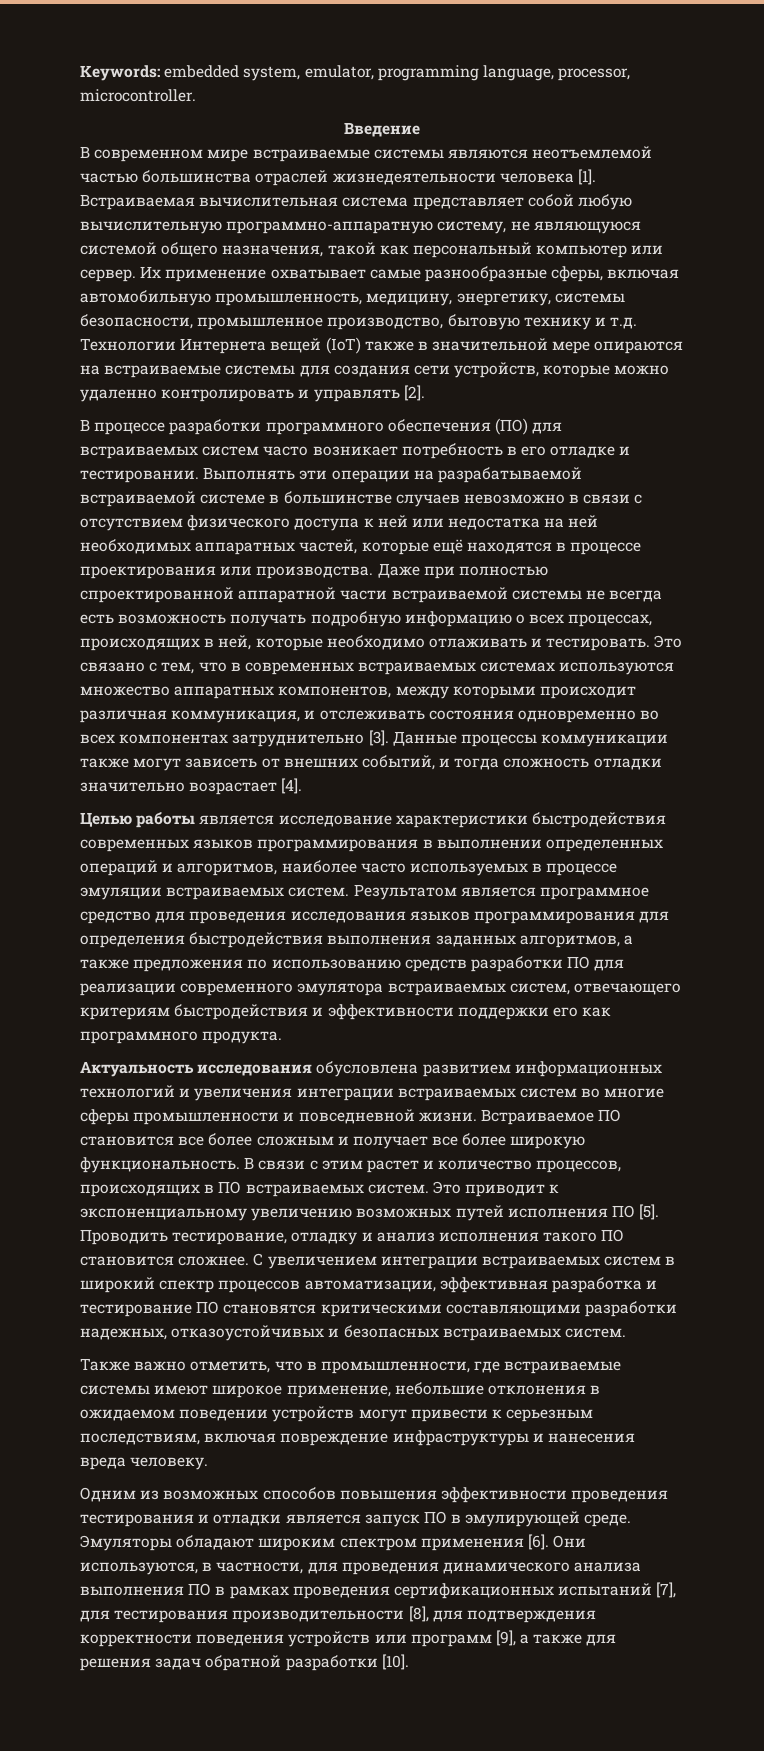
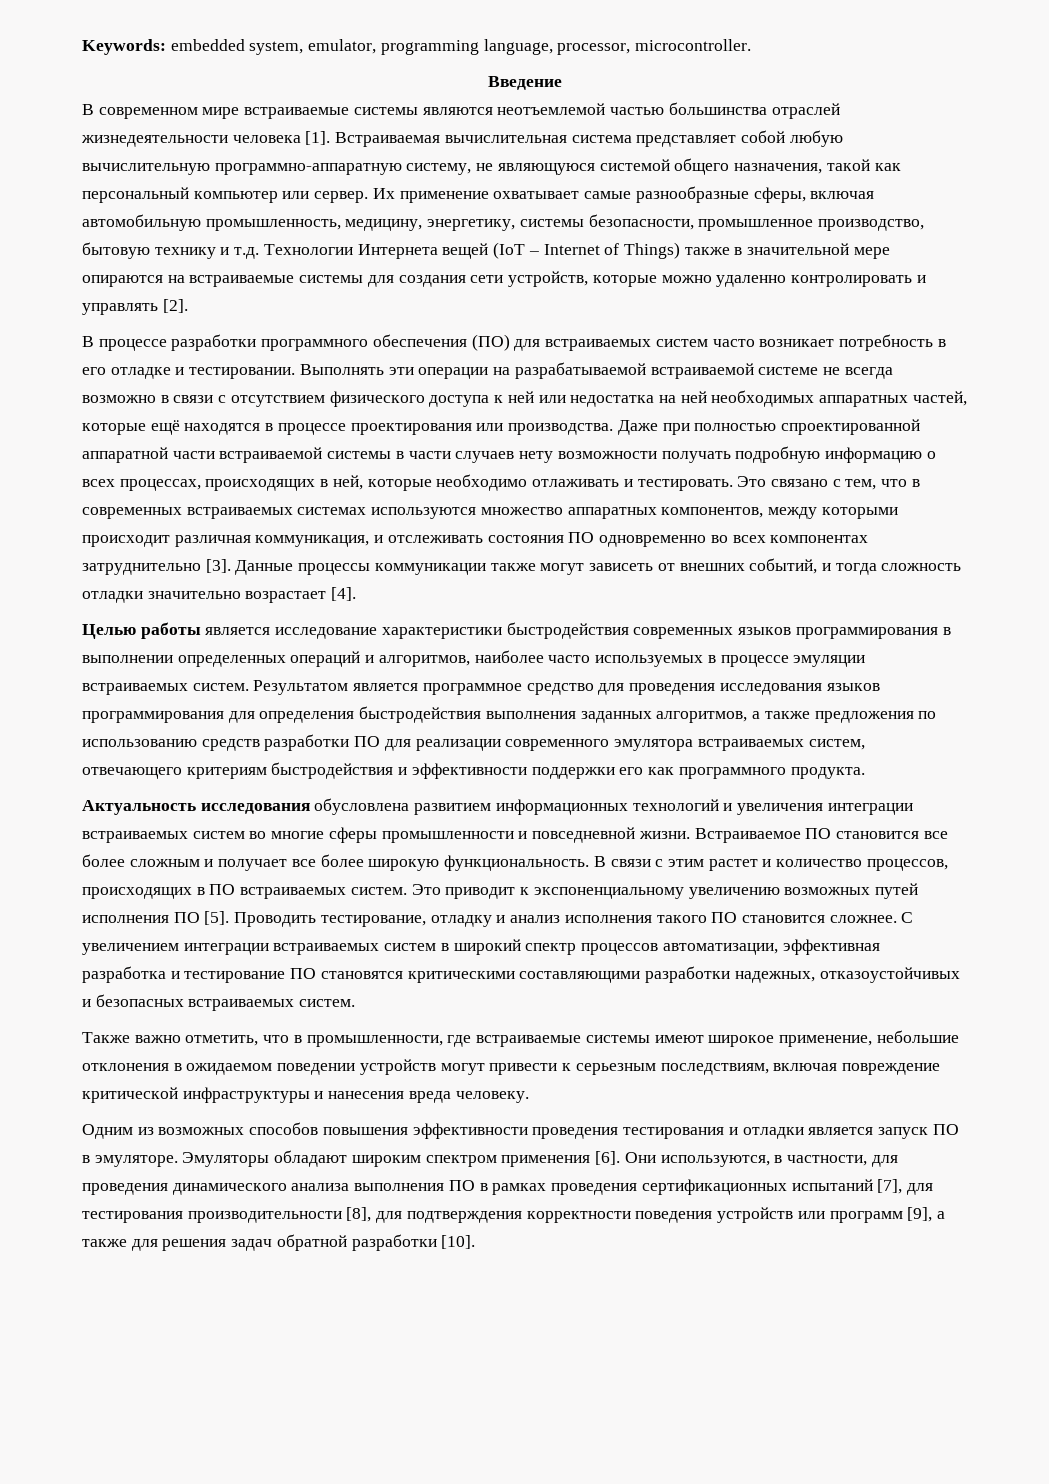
- Их применение охватывает самые разнообразные сферы, включая автомобильную промышленность, медицину, энергетику, системы безопасности, промышленное производство, бытовую технику и т.д. Технологии Интернета вещей (IoT) также в значительной мере опираются на встраиваемые системы для создания сети устройств, которые можно удаленно контролировать и управлять [2].
+ Их применение охватывает самые разнообразные сферы, включая автомобильную промышленность, медицину, энергетику, системы безопасности, промышленное производство, бытовую технику и т.д. Технологии Интернета вещей (IoT – Internet of Things) также в значительной мере опираются на встраиваемые системы для создания сети устройств, которые можно удаленно контролировать и управлять [2].
- Выполнять эти операции на разрабатываемой встраиваемой системе в большинстве случаев невозможно в связи с отсутствием физического доступа к ней или недостатка на ней необходимых аппаратных частей, которые ещё находятся в процессе проектирования или производства.
+ Выполнять эти операции на разрабатываемой встраиваемой системе не всегда возможно в связи с отсутствием физического доступа к ней или недостатка на ней необходимых аппаратных частей, которые ещё находятся в процессе проектирования или производства.
- Даже при полностью спроектированной аппаратной части встраиваемой системы не всегда есть возможность получать подробную информацию о всех процессах, происходящих в ней, которые необходимо отлаживать и тестировать.
+ Даже при полностью спроектированной аппаратной части встраиваемой системы в части случаев нету возможности получать подробную информацию о всех процессах, происходящих в ней, которые необходимо отлаживать и тестировать.
- Это связано с тем, что в современных встраиваемых системах используются множество аппаратных компонентов, между которыми происходит различная коммуникация, и отслеживать состояния одновременно во всех компонентах затруднительно [3].
+ Это связано с тем, что в современных встраиваемых системах используются множество аппаратных компонентов, между которыми происходит различная коммуникация, и отслеживать состояния ПО одновременно во всех компонентах затруднительно [3].
- Также важно отметить, что в промышленности, где встраиваемые системы имеют широкое применение, небольшие отклонения в ожидаемом поведении устройств могут привести к серьезным последствиям, включая повреждение инфраструктуры и нанесения вреда человеку.
+ Также важно отметить, что в промышленности, где встраиваемые системы имеют широкое применение, небольшие отклонения в ожидаемом поведении устройств могут привести к серьезным последствиям, включая повреждение критической инфраструктуры и нанесения вреда человеку.
- Одним из возможных способов повышения эффективности проведения тестирования и отладки является запуск ПО в эмулирующей среде.
+ Одним из возможных способов повышения эффективности проведения тестирования и отладки является запуск ПО в эмуляторе.

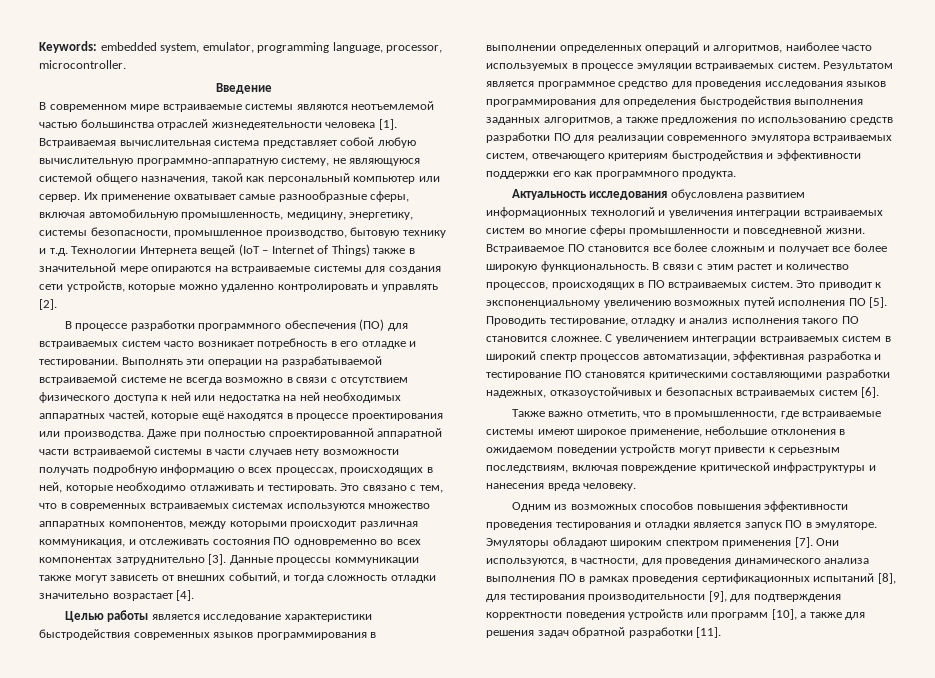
- С увеличением интеграции встраиваемых систем в широкий спектр процессов автоматизации, эффективная разработка и тестирование ПО становятся критическими составляющими разработки надежных, отказоустойчивых и безопасных встраиваемых систем.
+ С увеличением интеграции встраиваемых систем в широкий спектр процессов автоматизации, эффективная разработка и тестирование ПО становятся критическими составляющими разработки надежных, отказоустойчивых и безопасных встраиваемых систем [6].
- Эмуляторы обладают широким спектром применения [6].
+ Эмуляторы обладают широким спектром применения [7].
- Они используются, в частности, для проведения динамического анализа выполнения ПО в рамках проведения сертификационных испытаний [7], для тестирования производительности [8], для подтверждения корректности поведения устройств или программ [9], а также для решения задач обратной разработки [10].
+ Они используются, в частности, для проведения динамического анализа выполнения ПО в рамках проведения сертификационных испытаний [8], для тестирования производительности [9], для подтверждения корректности поведения устройств или программ [10], а также для решения задач обратной разработки [11].

